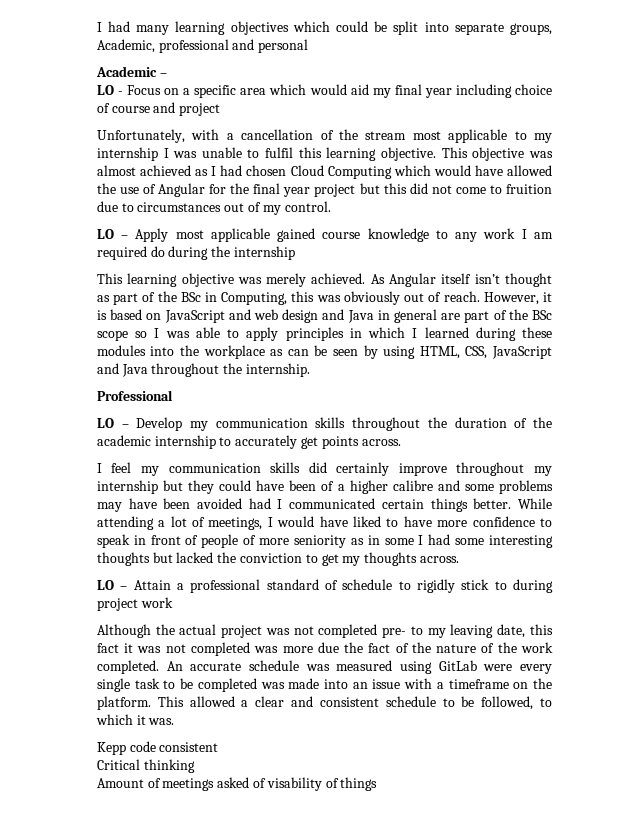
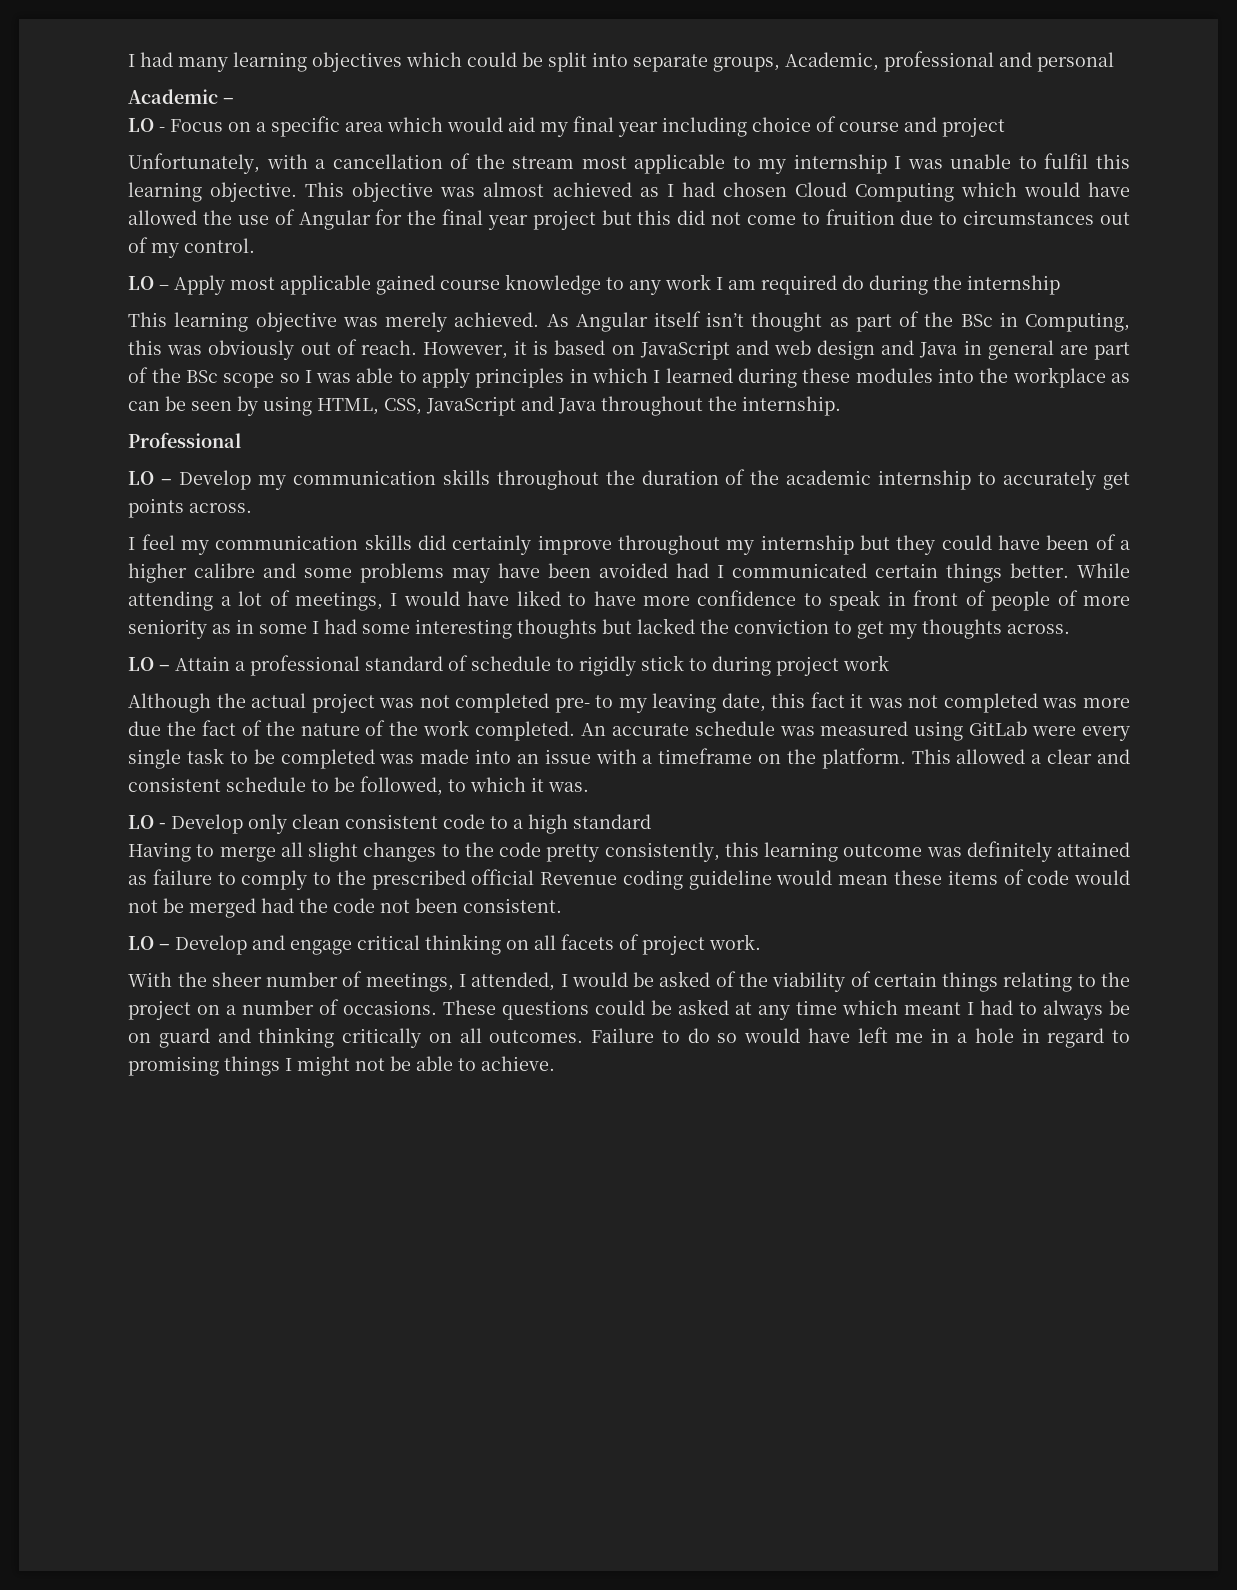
- Kepp code consistent
- Critical thinking
- Amount of meetings asked of visability of things
+ LO - Develop only clean consistent code to a high standard
+ Having to merge all slight changes to the code pretty consistently, this learning outcome was definitely attained as failure to comply to the prescribed official Revenue coding guideline would mean these items of code would not be merged had the code not been consistent.
+ LO – Develop and engage critical thinking on all facets of project work.
+ With the sheer number of meetings, I attended, I would be asked of the viability of certain things relating to the project on a number of occasions. These questions could be asked at any time which meant I had to always be on guard and thinking critically on all outcomes. Failure to do so would have left me in a hole in regard to promising things I might not be able to achieve.

